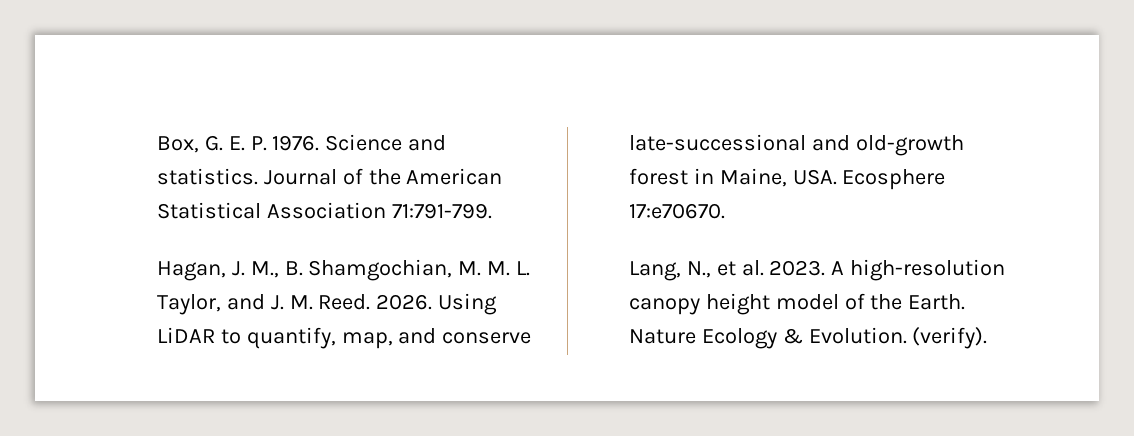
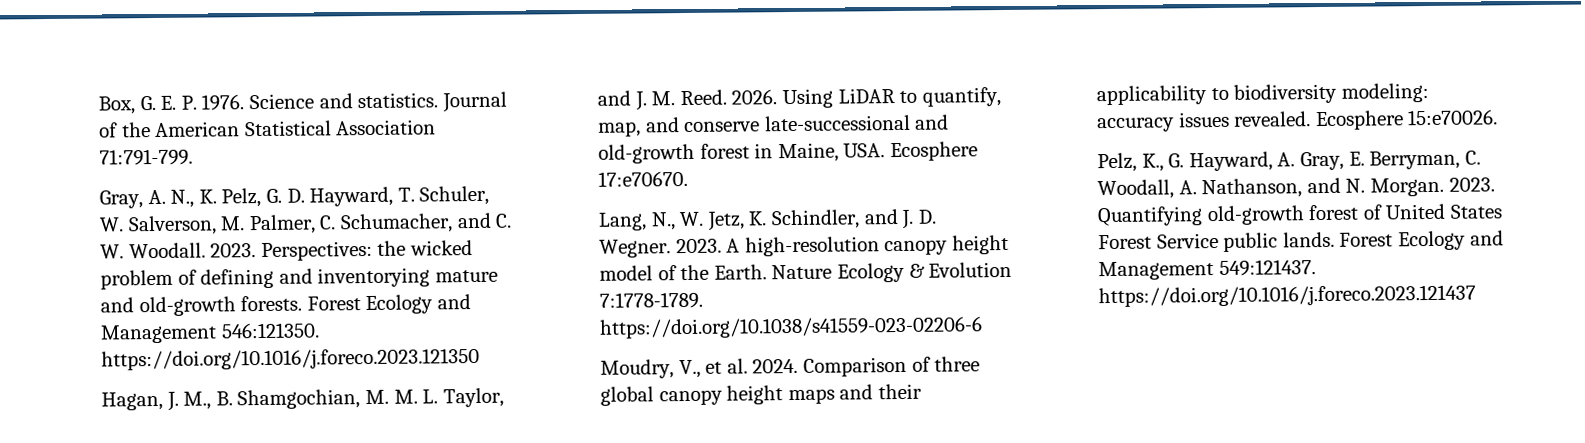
+ Gray, A. N., K. Pelz, G. D. Hayward, T. Schuler, W. Salverson, M. Palmer, C. Schumacher, and C. W. Woodall. 2023. Perspectives: the wicked problem of defining and inventorying mature and old-growth forests. Forest Ecology and Management 546:121350. https://doi.org/10.1016/j.foreco.2023.121350
- Lang, N., et al. 2023.
+ Lang, N., W. Jetz, K. Schindler, and J. D. Wegner. 2023.
- Nature Ecology & Evolution. (verify).
+ Nature Ecology & Evolution 7:1778-1789. https://doi.org/10.1038/s41559-023-02206-6
+ Moudry, V., et al. 2024. Comparison of three global canopy height maps and their applicability to biodiversity modeling: accuracy issues revealed. Ecosphere 15:e70026.
+ Pelz, K., G. Hayward, A. Gray, E. Berryman, C. Woodall, A. Nathanson, and N. Morgan. 2023. Quantifying old-growth forest of United States Forest Service public lands. Forest Ecology and Management 549:121437. https://doi.org/10.1016/j.foreco.2023.121437

